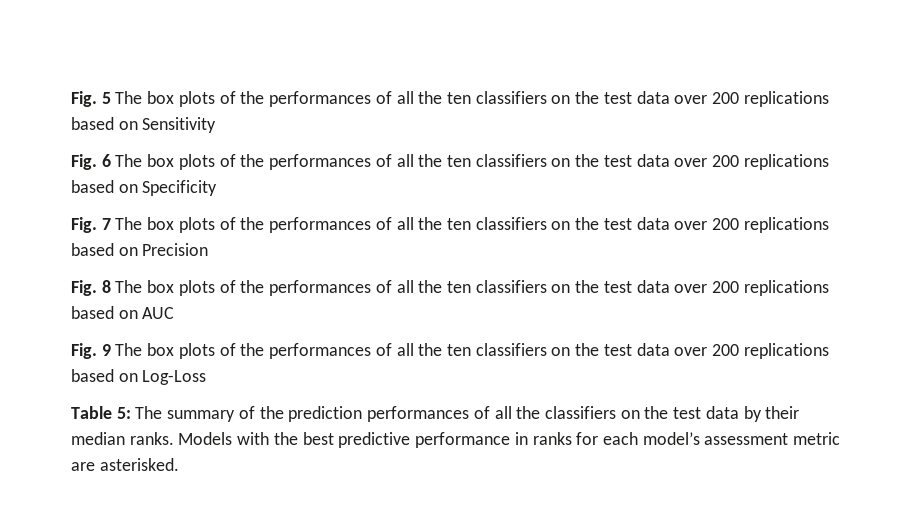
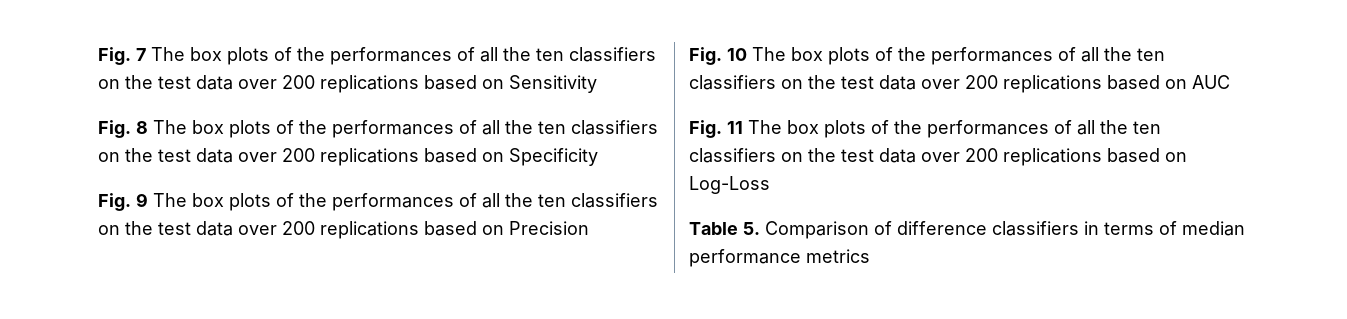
- Fig. 5 The box plots of the performances of all the ten classifiers on the test data over 200 replications based on Sensitivity
+ Fig. 7 The box plots of the performances of all the ten classifiers on the test data over 200 replications based on Sensitivity
- Fig. 6 The box plots of the performances of all the ten classifiers on the test data over 200 replications based on Specificity
+ Fig. 8 The box plots of the performances of all the ten classifiers on the test data over 200 replications based on Specificity
- Fig. 7 The box plots of the performances of all the ten classifiers on the test data over 200 replications based on Precision
+ Fig. 9 The box plots of the performances of all the ten classifiers on the test data over 200 replications based on Precision
- Fig. 8 The box plots of the performances of all the ten classifiers on the test data over 200 replications based on AUC
+ Fig. 10 The box plots of the performances of all the ten classifiers on the test data over 200 replications based on AUC
- Fig. 9 The box plots of the performances of all the ten classifiers on the test data over 200 replications based on Log-Loss
+ Fig. 11 The box plots of the performances of all the ten classifiers on the test data over 200 replications based on Log-Loss
- Table 5: The summary of the prediction performances of all the classifiers on the test data by their median ranks. Models with the best predictive performance in ranks for each model’s assessment metric are asterisked.
+ Table 5. Comparison of difference classifiers in terms of median performance metrics

